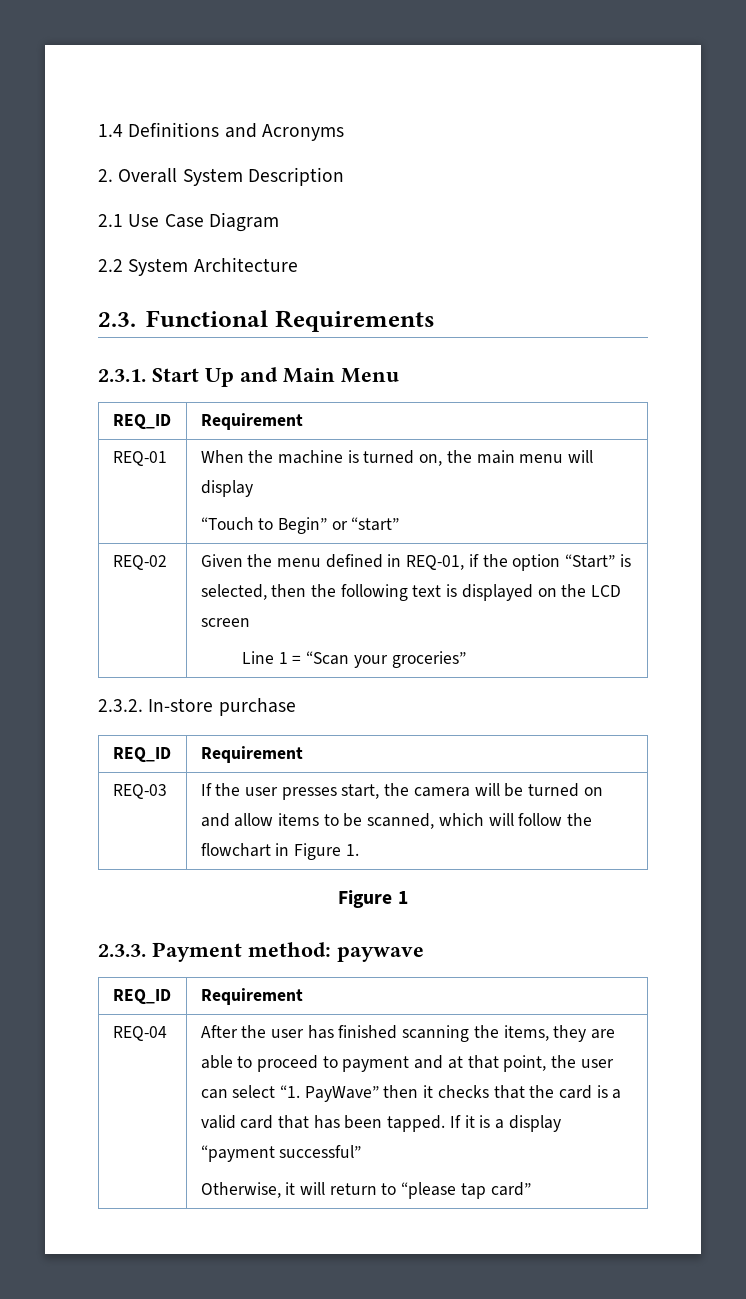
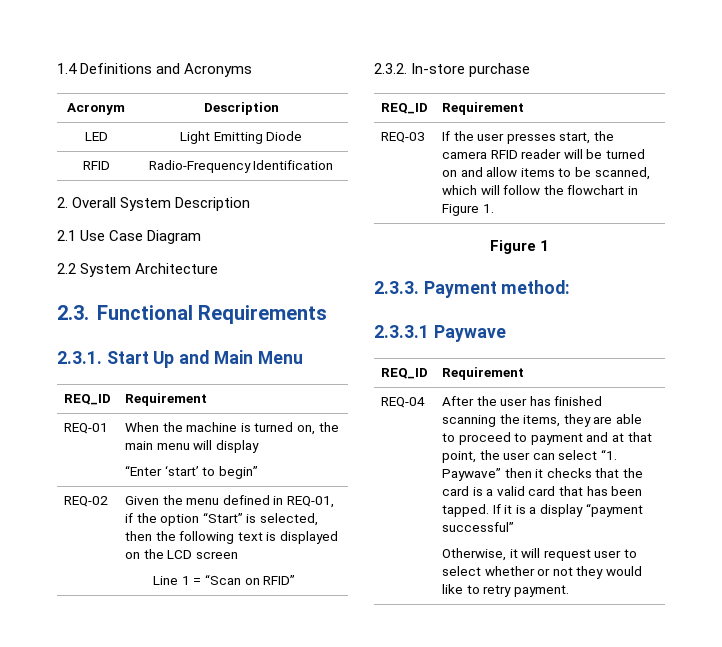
+ Acronym | Description
+ LED | Light Emitting Diode
+ RFID | Radio-Frequency Identification
  REQ-01 | When the machine is turned on, the main menu will display
- “Touch to Begin” or “start”
+ “Enter ‘start’ to begin”
  REQ-02 | Given the menu defined in REQ-01, if the option “Start” is selected, then the following text is displayed on the LCD screen
- Line 1 = “Scan your groceries”
+ Line 1 = “Scan on RFID”
- REQ-03 | If the user presses start, the camera will be turned on and allow items to be scanned, which will follow the flowchart in Figure 1.
+ REQ-03 | If the user presses start, the camera RFID reader will be turned on and allow items to be scanned, which will follow the flowchart in Figure 1.
- 2.3.3. Payment method: paywave
+ 2.3.3. Payment method:
+ 2.3.3.1 Paywave
- After the user has finished scanning the items, they are able to proceed to payment and at that point, the user can select “1. PayWave” then it checks that the card is a valid card that has been tapped.
+ After the user has finished scanning the items, they are able to proceed to payment and at that point, the user can select “1. Paywave” then it checks that the card is a valid card that has been tapped.
- Otherwise, it will return to “please tap card”
+ Otherwise, it will request user to select whether or not they would like to retry payment.

